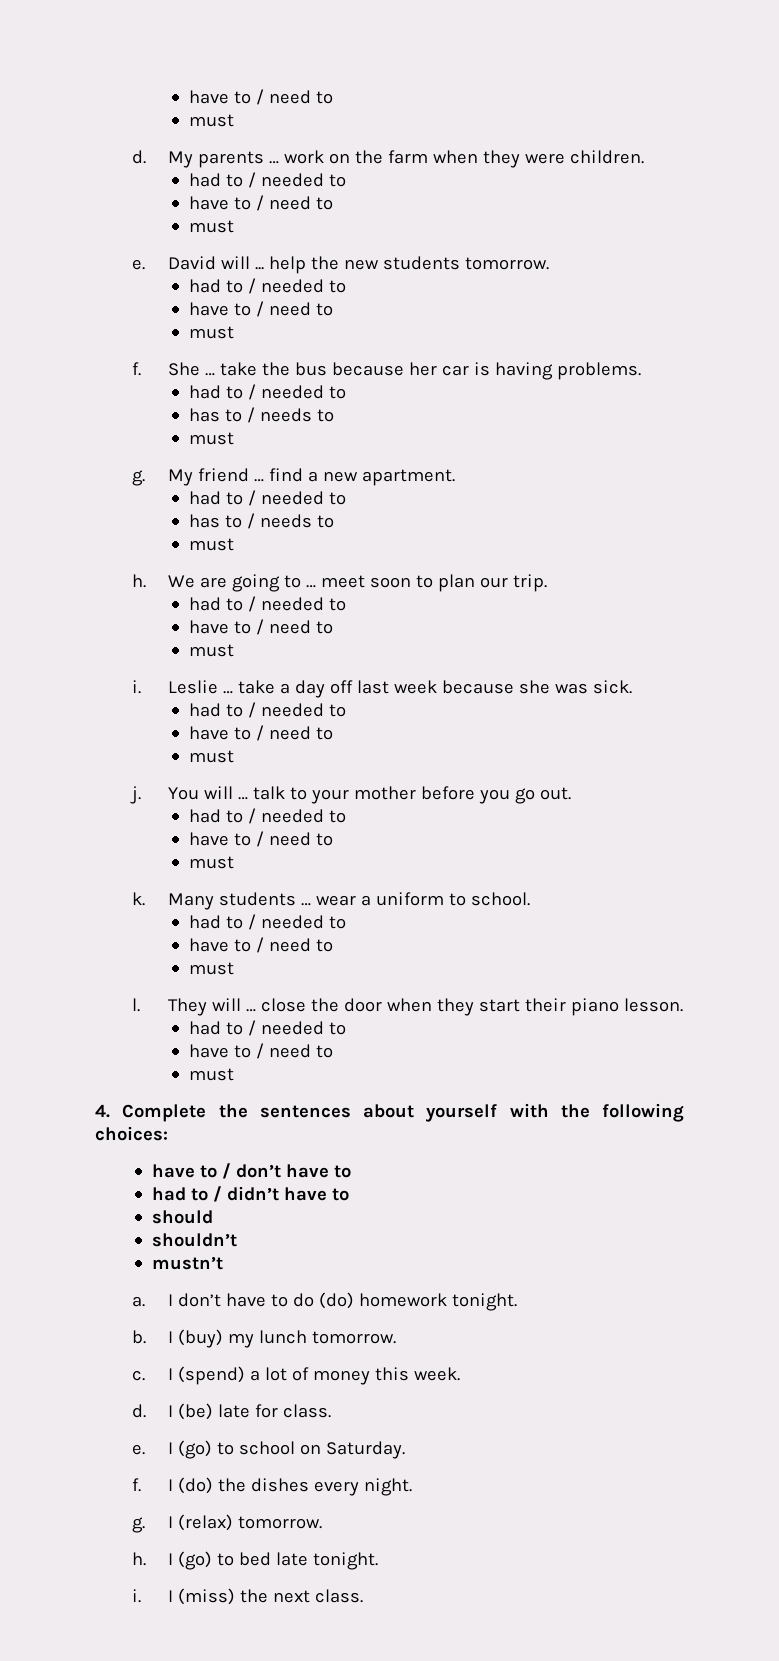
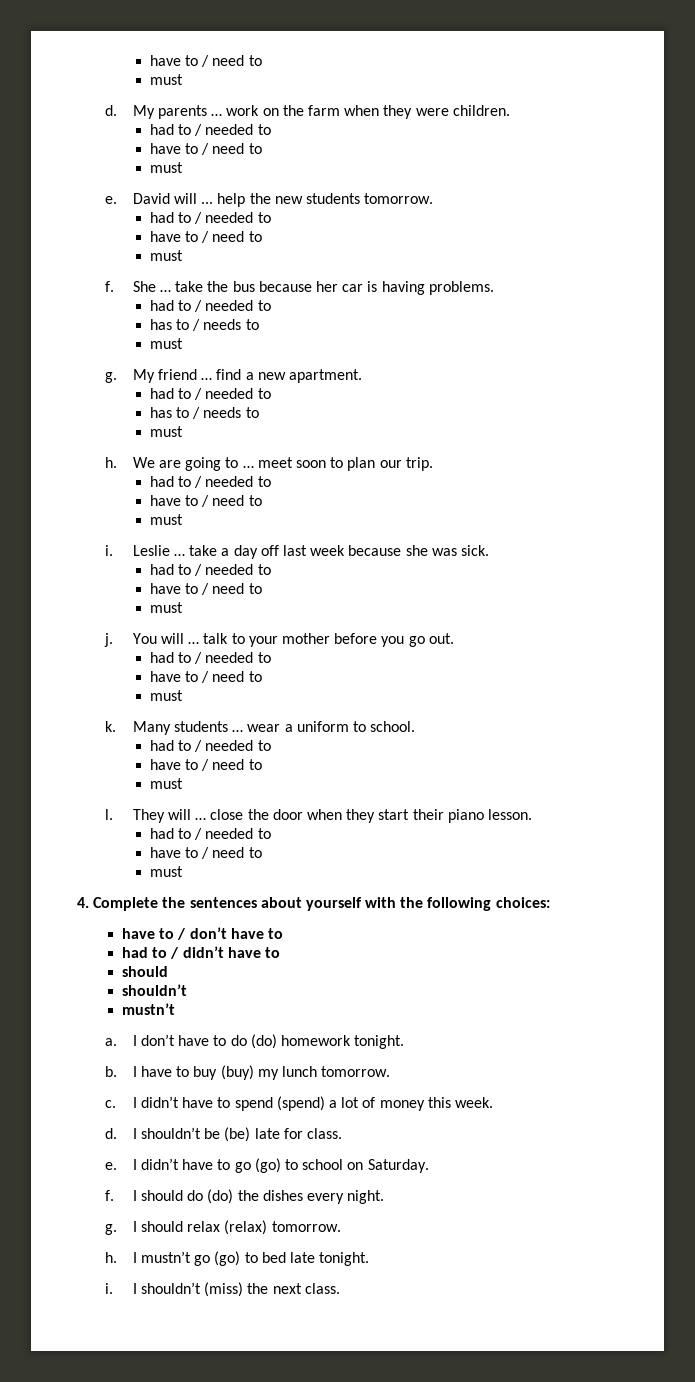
- I (buy) my lunch tomorrow.
+ I have to buy (buy) my lunch tomorrow.
- I (spend) a lot of money this week.
+ I didn’t have to spend (spend) a lot of money this week.
- I (be) late for class.
+ I shouldn’t be (be) late for class.
- I (go) to school on Saturday.
+ I didn’t have to go (go) to school on Saturday.
- I (do) the dishes every night.
+ I should do (do) the dishes every night.
- I (relax) tomorrow.
+ I should relax (relax) tomorrow.
- I (go) to bed late tonight.
+ I mustn’t go (go) to bed late tonight.
- I (miss) the next class.
+ I shouldn’t (miss) the next class.

